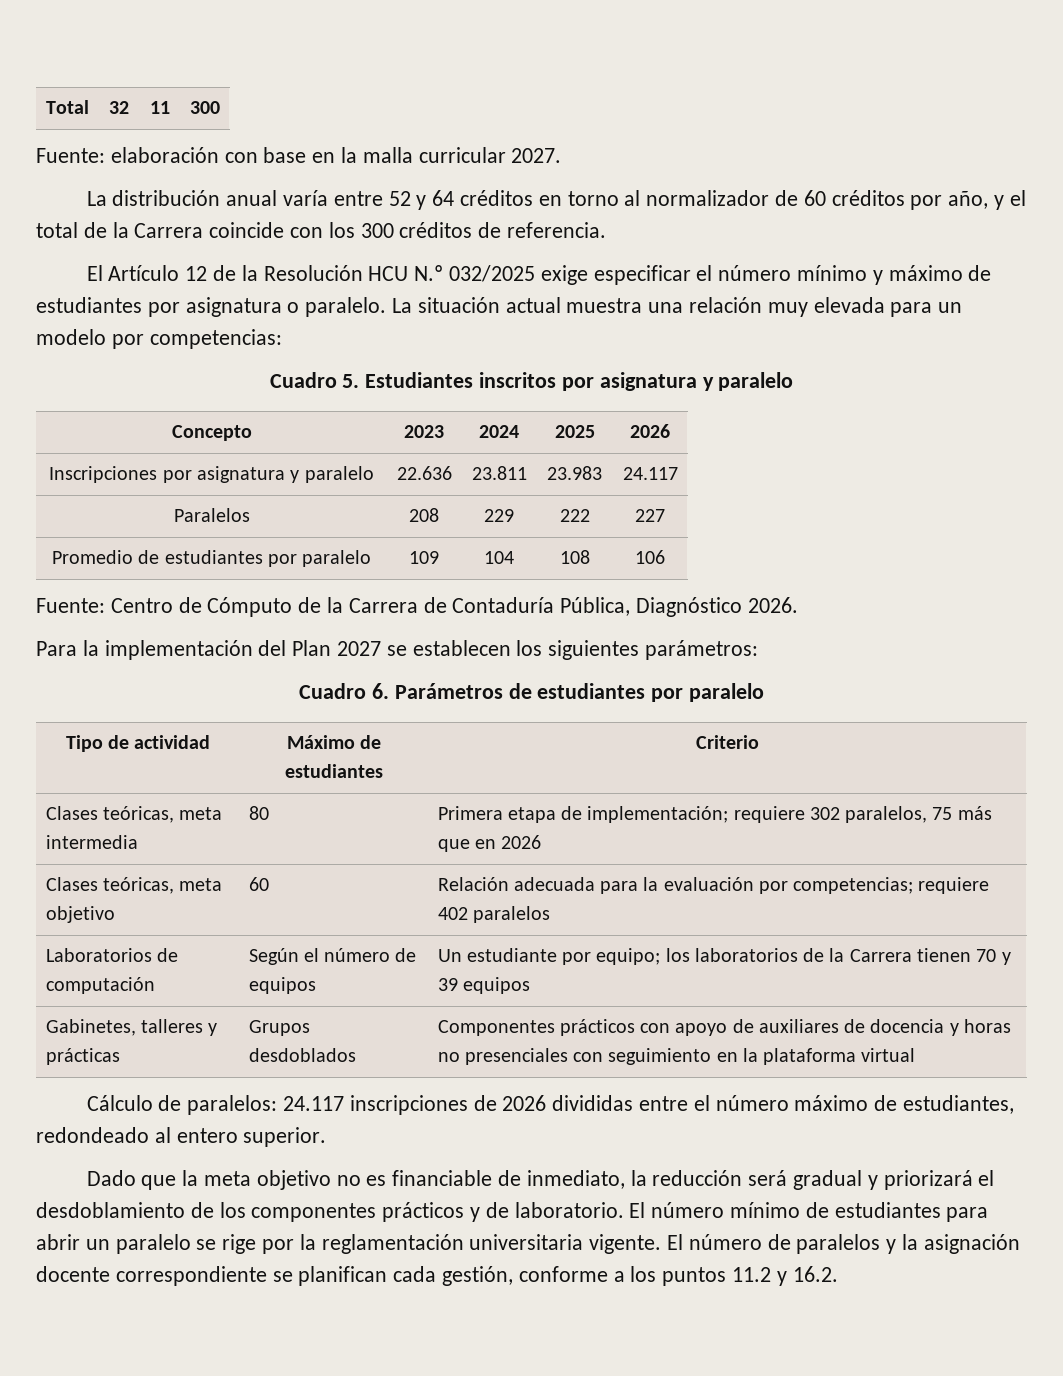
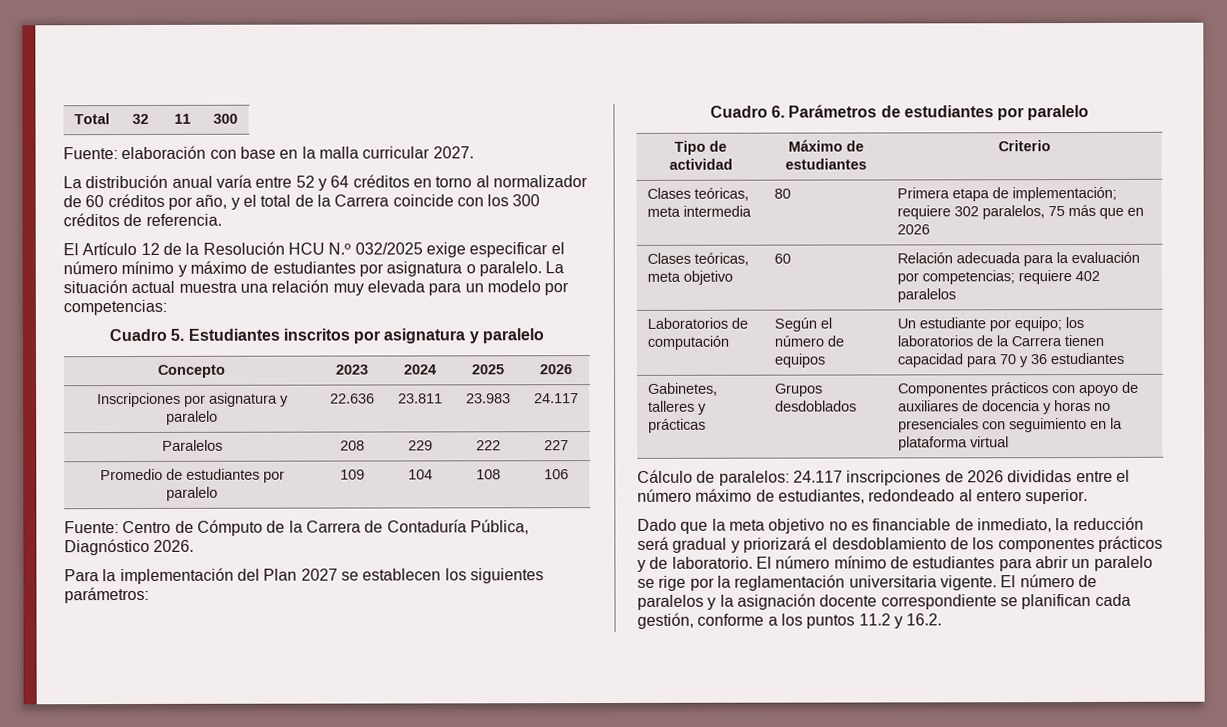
- Laboratorios de computación | Según el número de equipos | Un estudiante por equipo; los laboratorios de la Carrera tienen 70 y 39 equipos
+ Laboratorios de computación | Según el número de equipos | Un estudiante por equipo; los laboratorios de la Carrera tienen capacidad para 70 y 36 estudiantes

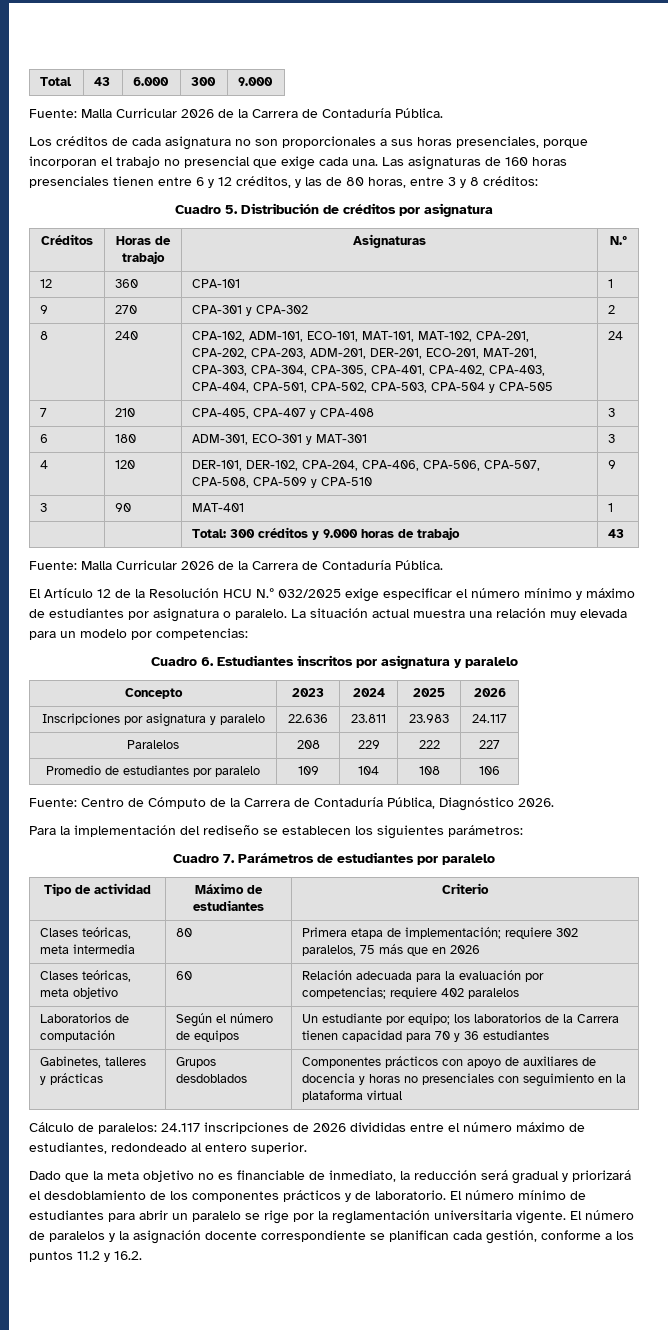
- Total | 32 | 11 | 300
- Fuente: elaboración con base en la malla curricular 2027.
- La distribución anual varía entre 52 y 64 créditos en torno al normalizador de 60 créditos por año, y el total de la Carrera coincide con los 300 créditos de referencia.
+ Total | 43 | 6.000 | 300 | 9.000
+ Fuente: Malla Curricular 2026 de la Carrera de Contaduría Pública.
+ Los créditos de cada asignatura no son proporcionales a sus horas presenciales, porque incorporan el trabajo no presencial que exige cada una. Las asignaturas de 160 horas presenciales tienen entre 6 y 12 créditos, y las de 80 horas, entre 3 y 8 créditos:
+ Cuadro 5. Distribución de créditos por asignatura
+ Créditos | Horas de trabajo | Asignaturas | N.º
+ 12 | 360 | CPA-101 | 1
+ 9 | 270 | CPA-301 y CPA-302 | 2
+ 8 | 240 | CPA-102, ADM-101, ECO-101, MAT-101, MAT-102, CPA-201, CPA-202, CPA-203, ADM-201, DER-201, ECO-201, MAT-201, CPA-303, CPA-304, CPA-305, CPA-401, CPA-402, CPA-403, CPA-404, CPA-501, CPA-502, CPA-503, CPA-504 y CPA-505 | 24
+ 7 | 210 | CPA-405, CPA-407 y CPA-408 | 3
+ 6 | 180 | ADM-301, ECO-301 y MAT-301 | 3
+ 4 | 120 | DER-101, DER-102, CPA-204, CPA-406, CPA-506, CPA-507, CPA-508, CPA-509 y CPA-510 | 9
+ 3 | 90 | MAT-401 | 1
+ | | Total: 300 créditos y 9.000 horas de trabajo | 43
+ Fuente: Malla Curricular 2026 de la Carrera de Contaduría Pública.
- Cuadro 5. Estudiantes inscritos por asignatura y paralelo
+ Cuadro 6. Estudiantes inscritos por asignatura y paralelo
- Para la implementación del Plan 2027 se establecen los siguientes parámetros:
+ Para la implementación del rediseño se establecen los siguientes parámetros:
- Cuadro 6. Parámetros de estudiantes por paralelo
+ Cuadro 7. Parámetros de estudiantes por paralelo

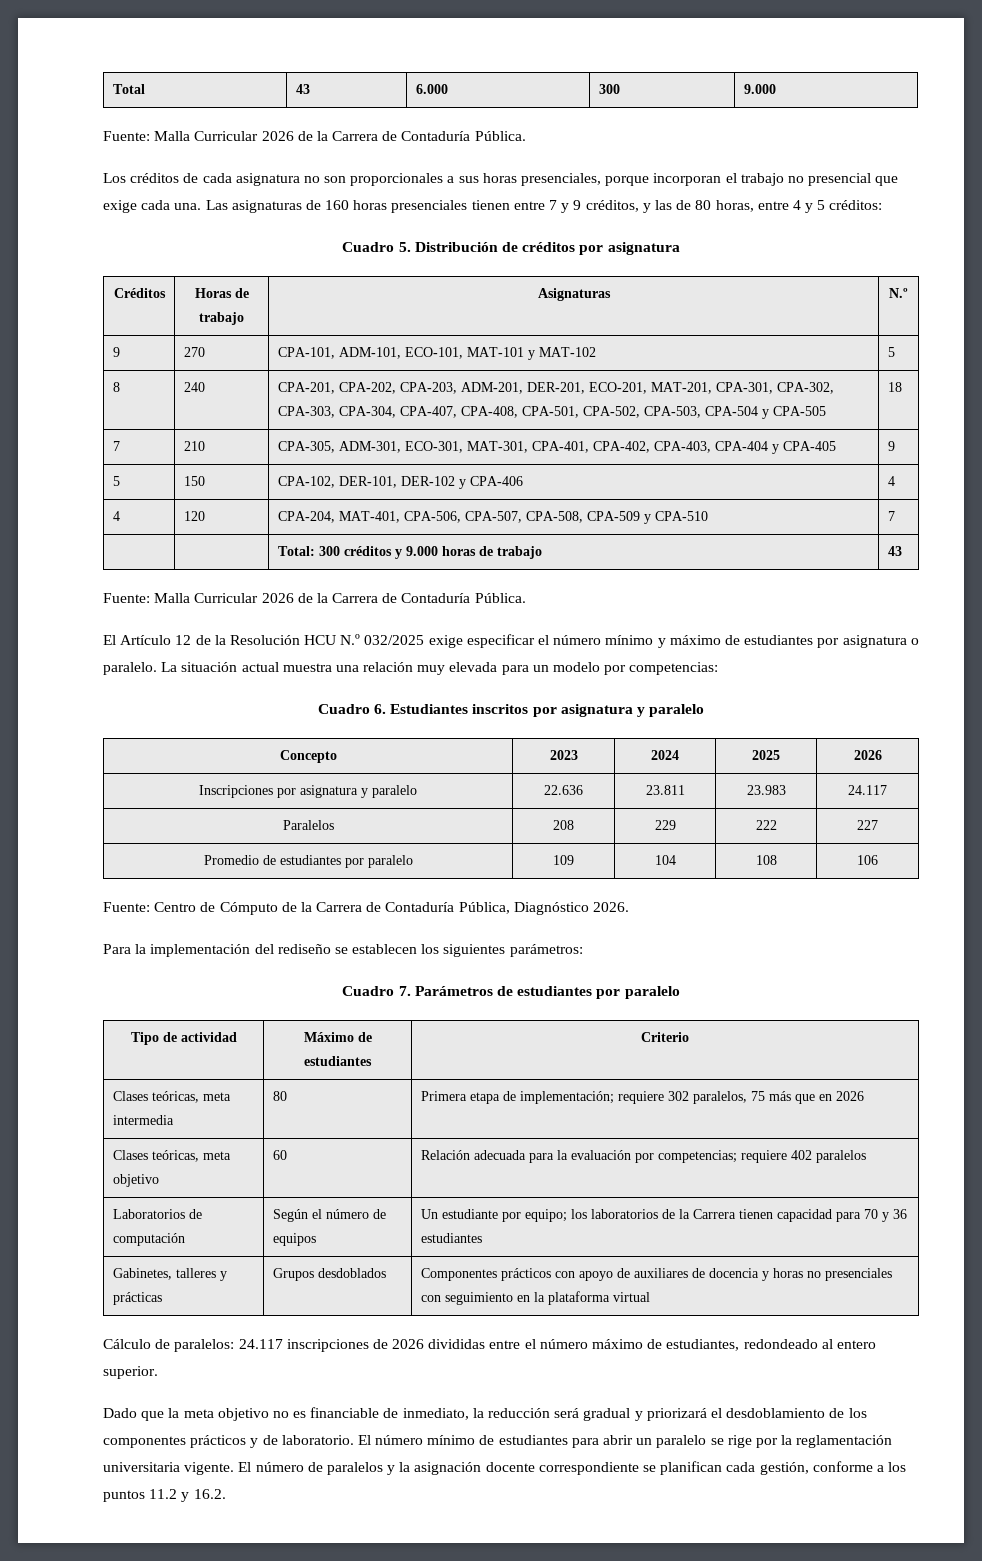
- Las asignaturas de 160 horas presenciales tienen entre 6 y 12 créditos, y las de 80 horas, entre 3 y 8 créditos:
+ Las asignaturas de 160 horas presenciales tienen entre 7 y 9 créditos, y las de 80 horas, entre 4 y 5 créditos:
- 12 | 360 | CPA-101 | 1
- 9 | 270 | CPA-301 y CPA-302 | 2
- 8 | 240 | CPA-102, ADM-101, ECO-101, MAT-101, MAT-102, CPA-201, CPA-202, CPA-203, ADM-201, DER-201, ECO-201, MAT-201, CPA-303, CPA-304, CPA-305, CPA-401, CPA-402, CPA-403, CPA-404, CPA-501, CPA-502, CPA-503, CPA-504 y CPA-505 | 24
+ 9 | 270 | CPA-101, ADM-101, ECO-101, MAT-101 y MAT-102 | 5
+ 8 | 240 | CPA-201, CPA-202, CPA-203, ADM-201, DER-201, ECO-201, MAT-201, CPA-301, CPA-302, CPA-303, CPA-304, CPA-407, CPA-408, CPA-501, CPA-502, CPA-503, CPA-504 y CPA-505 | 18
- 7 | 210 | CPA-405, CPA-407 y CPA-408 | 3
- 6 | 180 | ADM-301, ECO-301 y MAT-301 | 3
- 4 | 120 | DER-101, DER-102, CPA-204, CPA-406, CPA-506, CPA-507, CPA-508, CPA-509 y CPA-510 | 9
- 3 | 90 | MAT-401 | 1
+ 7 | 210 | CPA-305, ADM-301, ECO-301, MAT-301, CPA-401, CPA-402, CPA-403, CPA-404 y CPA-405 | 9
+ 5 | 150 | CPA-102, DER-101, DER-102 y CPA-406 | 4
+ 4 | 120 | CPA-204, MAT-401, CPA-506, CPA-507, CPA-508, CPA-509 y CPA-510 | 7

